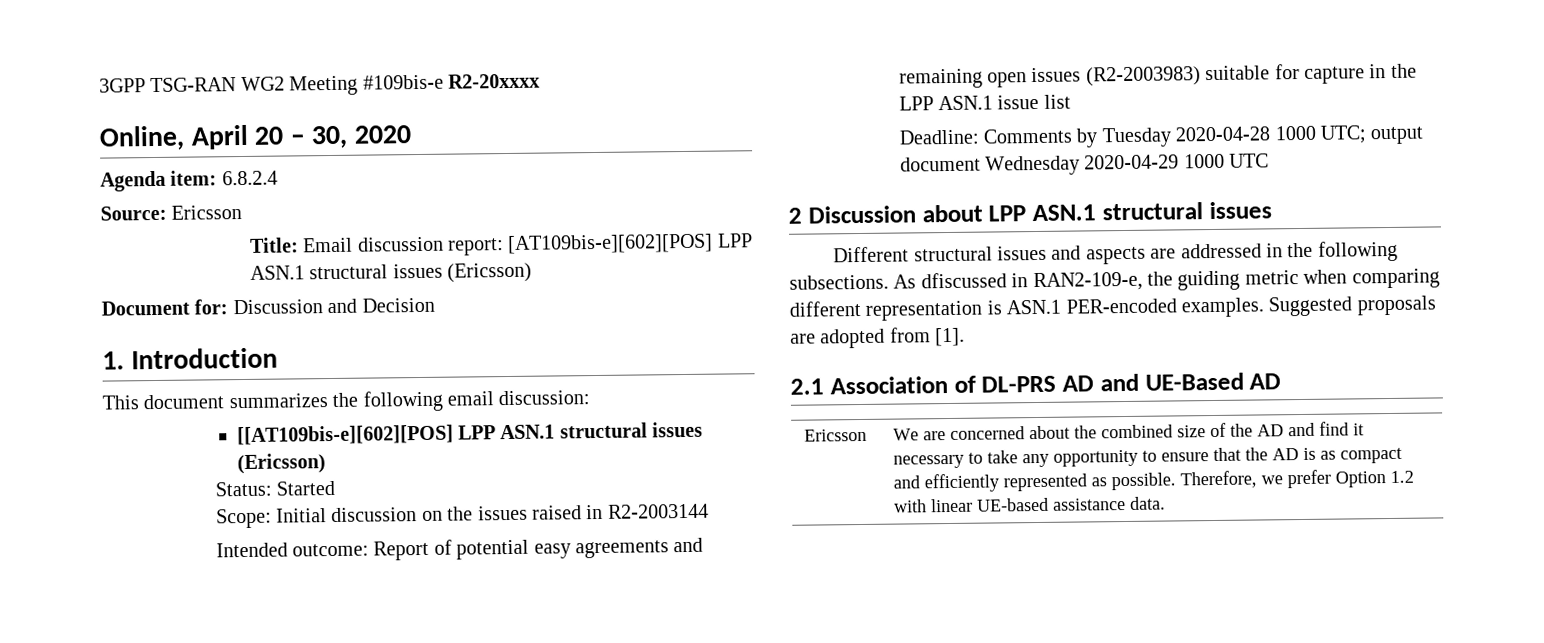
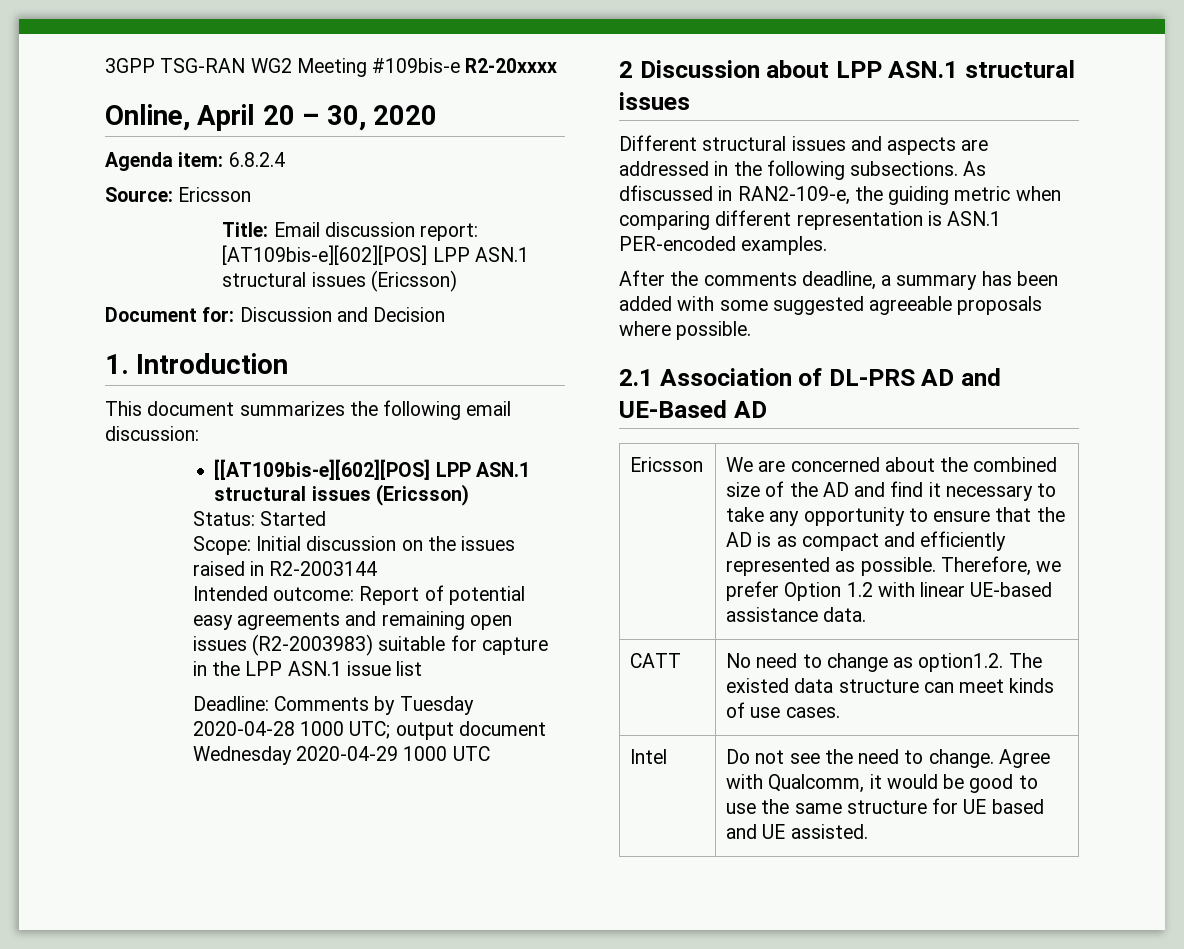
- As dfiscussed in RAN2-109-e, the guiding metric when comparing different representation is ASN.1 PER-encoded examples. Suggested proposals are adopted from [1].
+ As dfiscussed in RAN2-109-e, the guiding metric when comparing different representation is ASN.1 PER-encoded examples.
+ After the comments deadline, a summary has been added with some suggested agreeable proposals where possible.
+ CATT | No need to change as option1.2. The existed data structure can meet kinds of use cases.
+ Intel | Do not see the need to change. Agree with Qualcomm, it would be good to use the same structure for UE based and UE assisted.

